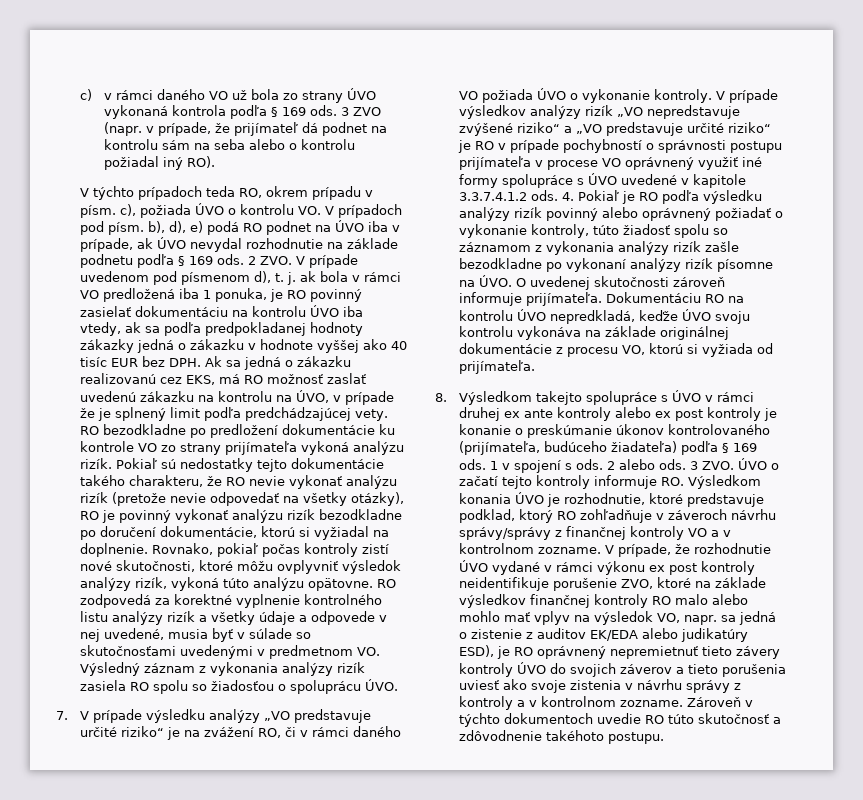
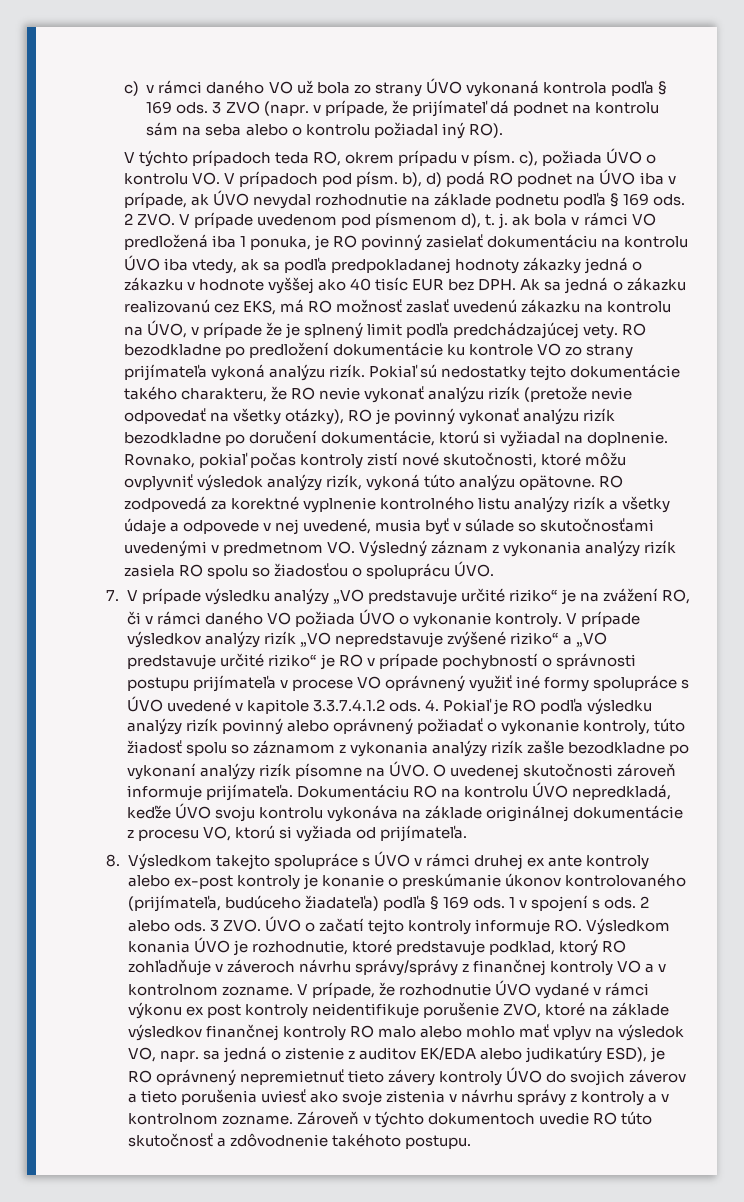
- V týchto prípadoch teda RO, okrem prípadu v písm. c), požiada ÚVO o kontrolu VO. V prípadoch pod písm. b), d), e) podá RO podnet na ÚVO iba v prípade, ak ÚVO nevydal rozhodnutie na základe podnetu podľa § 169 ods.
+ V týchto prípadoch teda RO, okrem prípadu v písm. c), požiada ÚVO o kontrolu VO. V prípadoch pod písm. b), d) podá RO podnet na ÚVO iba v prípade, ak ÚVO nevydal rozhodnutie na základe podnetu podľa § 169 ods.
- 8. Výsledkom takejto spolupráce s ÚVO v rámci druhej ex ante kontroly alebo ex post kontroly je konanie o preskúmanie úkonov kontrolovaného (prijímateľa, budúceho žiadateľa) podľa § 169 ods.
+ 8. Výsledkom takejto spolupráce s ÚVO v rámci druhej ex ante kontroly alebo ex-post kontroly je konanie o preskúmanie úkonov kontrolovaného (prijímateľa, budúceho žiadateľa) podľa § 169 ods.

